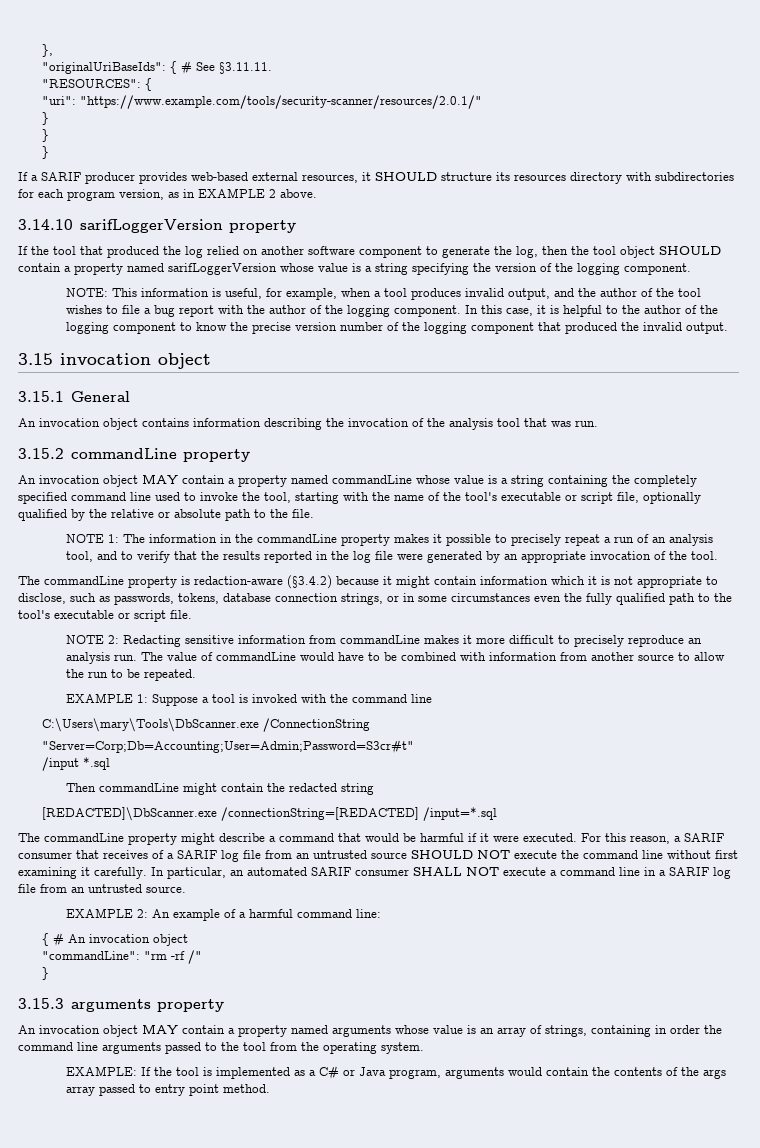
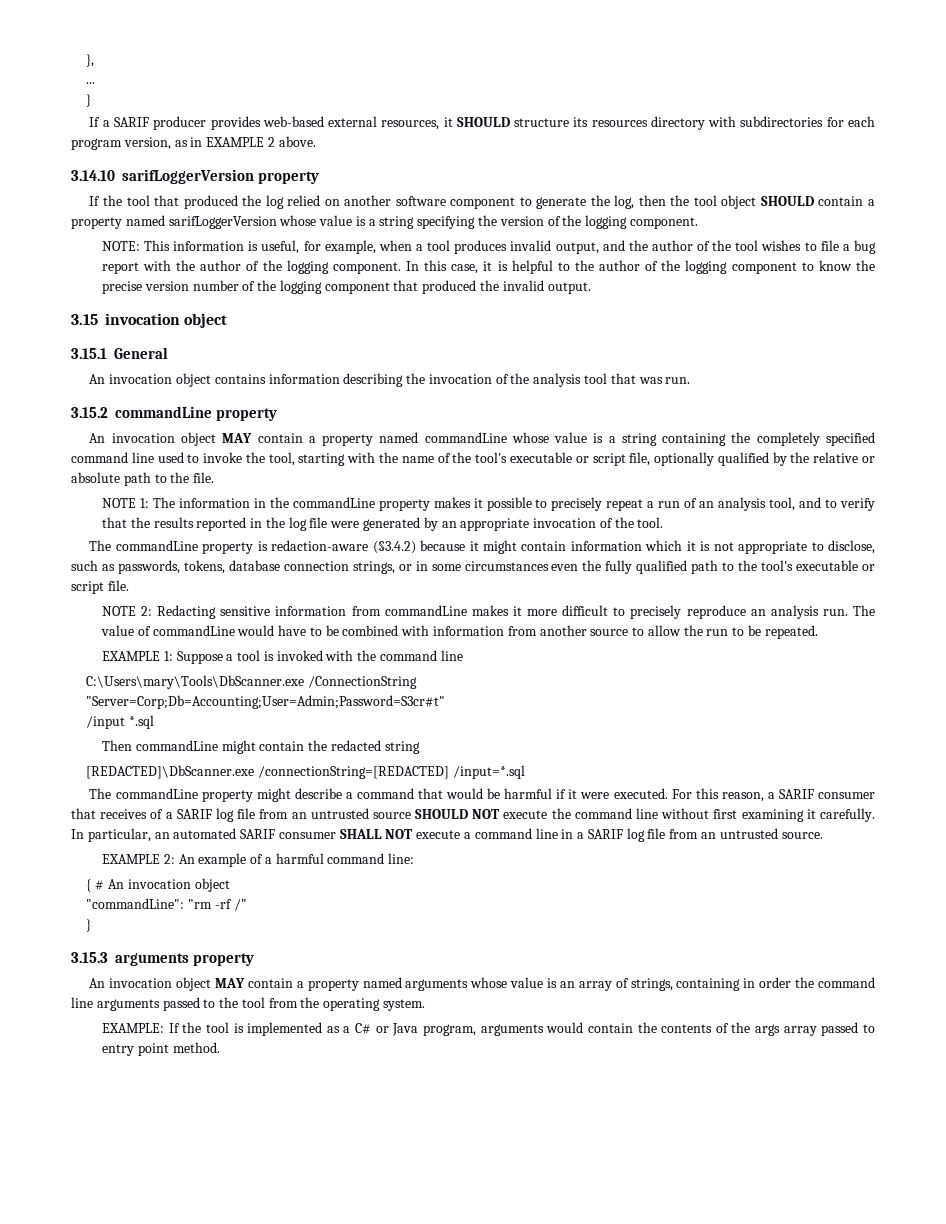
- "originalUriBaseIds": { # See §3.11.11.
- "RESOURCES": {
- "uri": "https://www.example.com/tools/security-scanner/resources/2.0.1/"
- }
- }
+ ...

